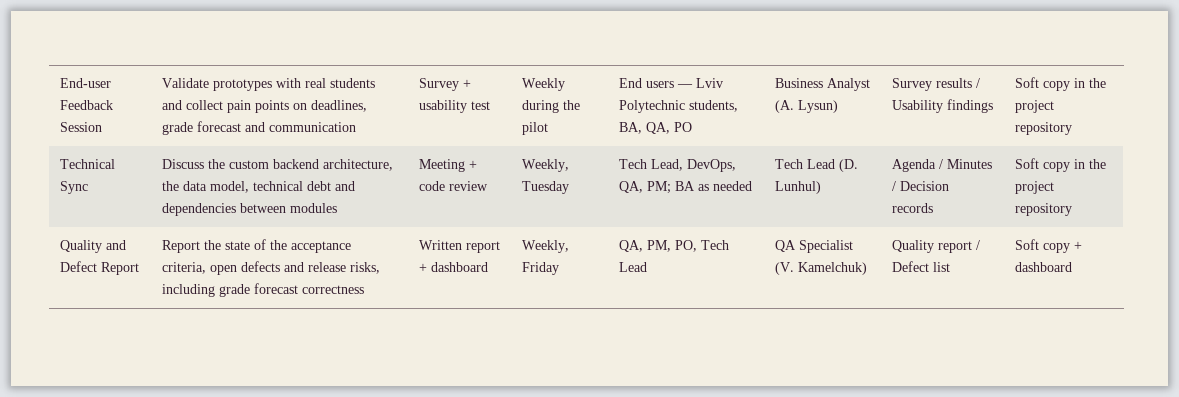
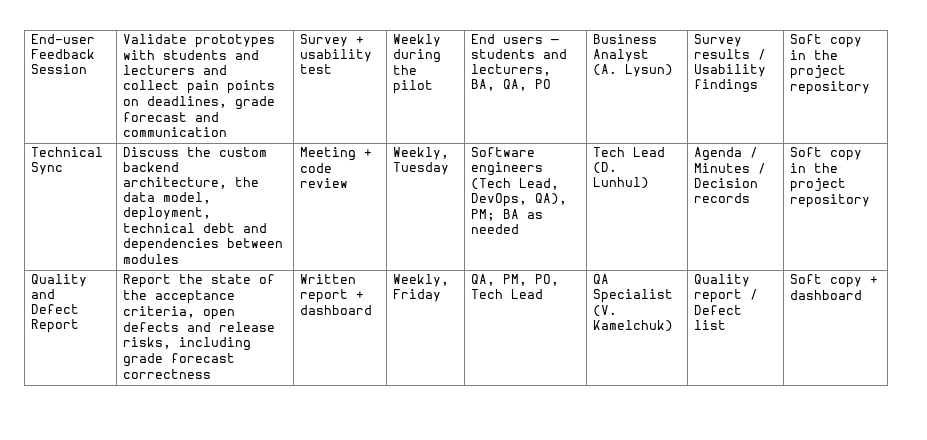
- Validate prototypes with real students and collect pain points on deadlines, grade forecast and communication
+ Validate prototypes with students and lecturers and collect pain points on deadlines, grade forecast and communication
- End users — Lviv Polytechnic students, BA, QA, PO
+ End users — students and lecturers, BA, QA, PO
- Discuss the custom backend architecture, the data model, technical debt and dependencies between modules
+ Discuss the custom backend architecture, the data model, deployment, technical debt and dependencies between modules
- Tech Lead, DevOps, QA, PM; BA as needed
+ Software engineers (Tech Lead, DevOps, QA), PM; BA as needed

